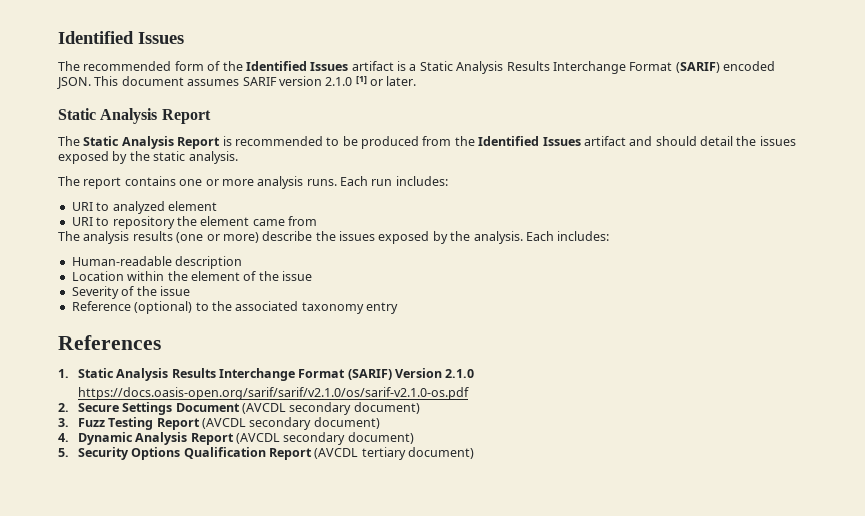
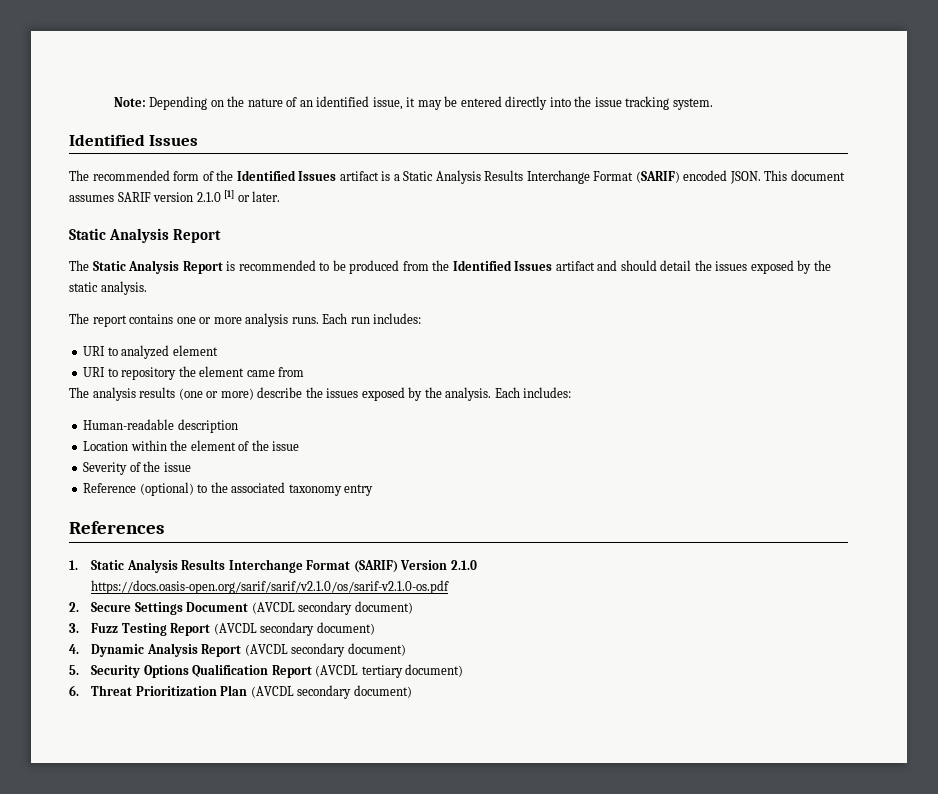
+ Note: Depending on the nature of an identified issue, it may be entered directly into the issue tracking system.
+ 6. Threat Prioritization Plan (AVCDL secondary document)

